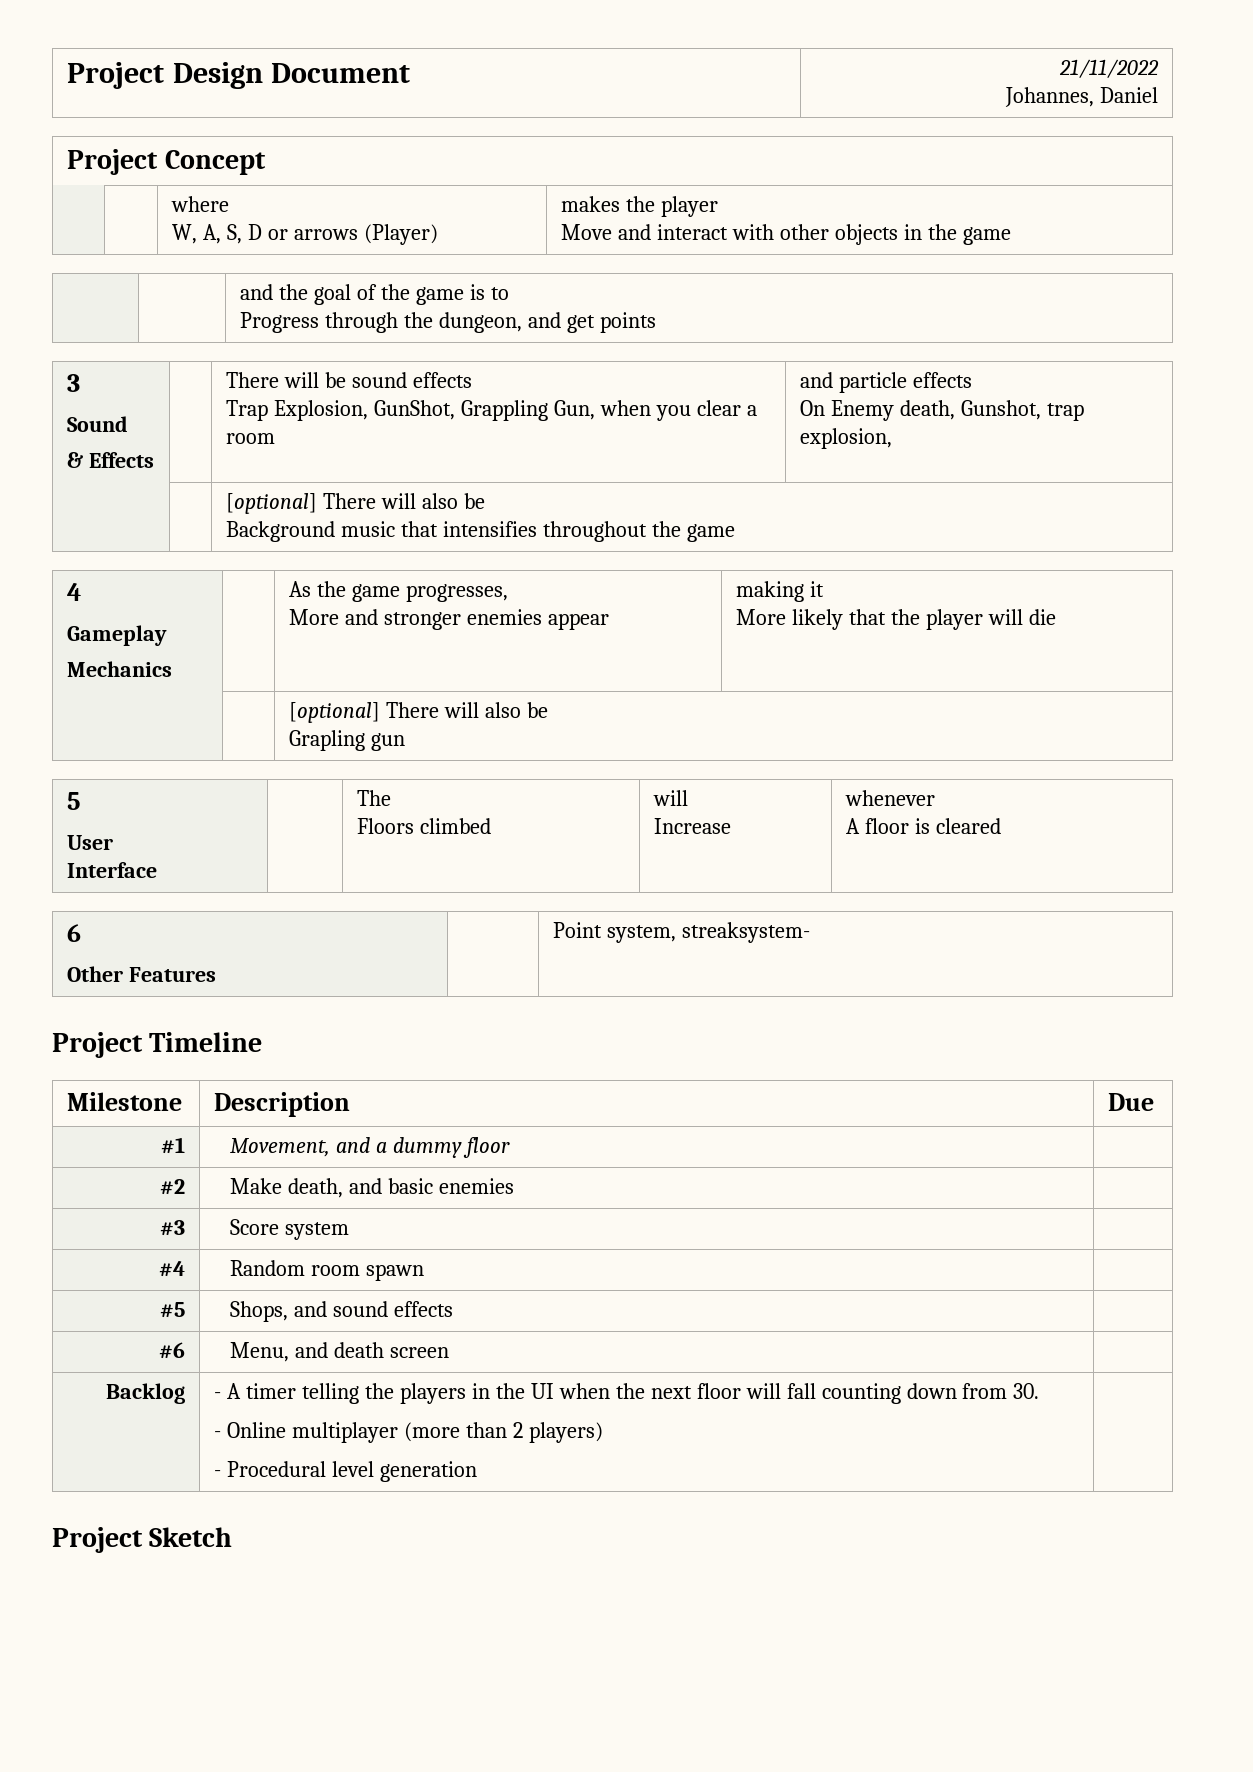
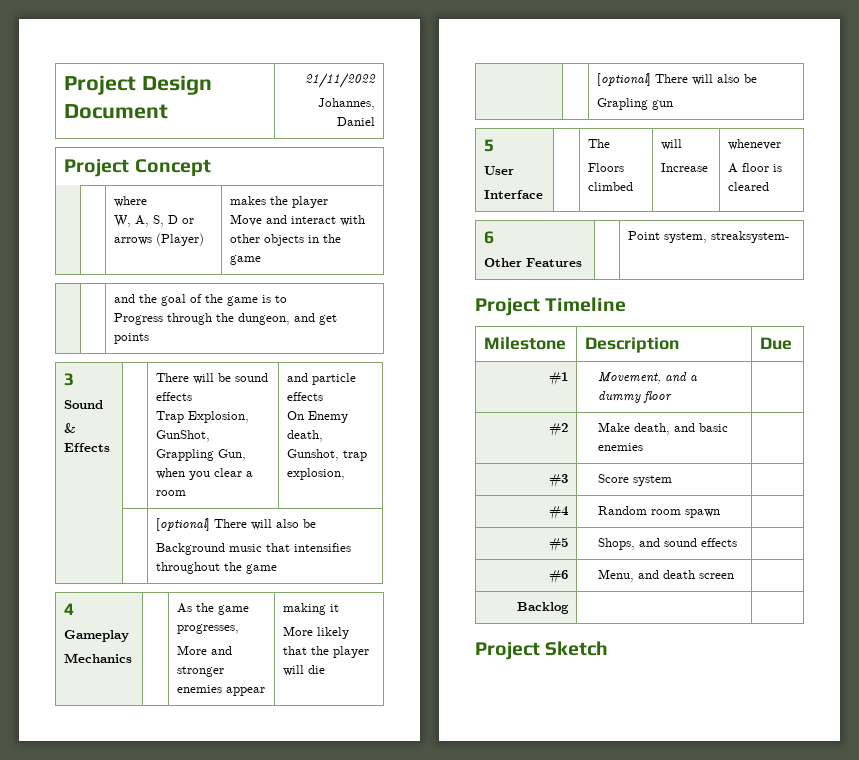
- Backlog | - A timer telling the players in the UI when the next floor will fall counting down from 30.
- - Online multiplayer (more than 2 players)
- - Procedural level generation |
+ Backlog | |

